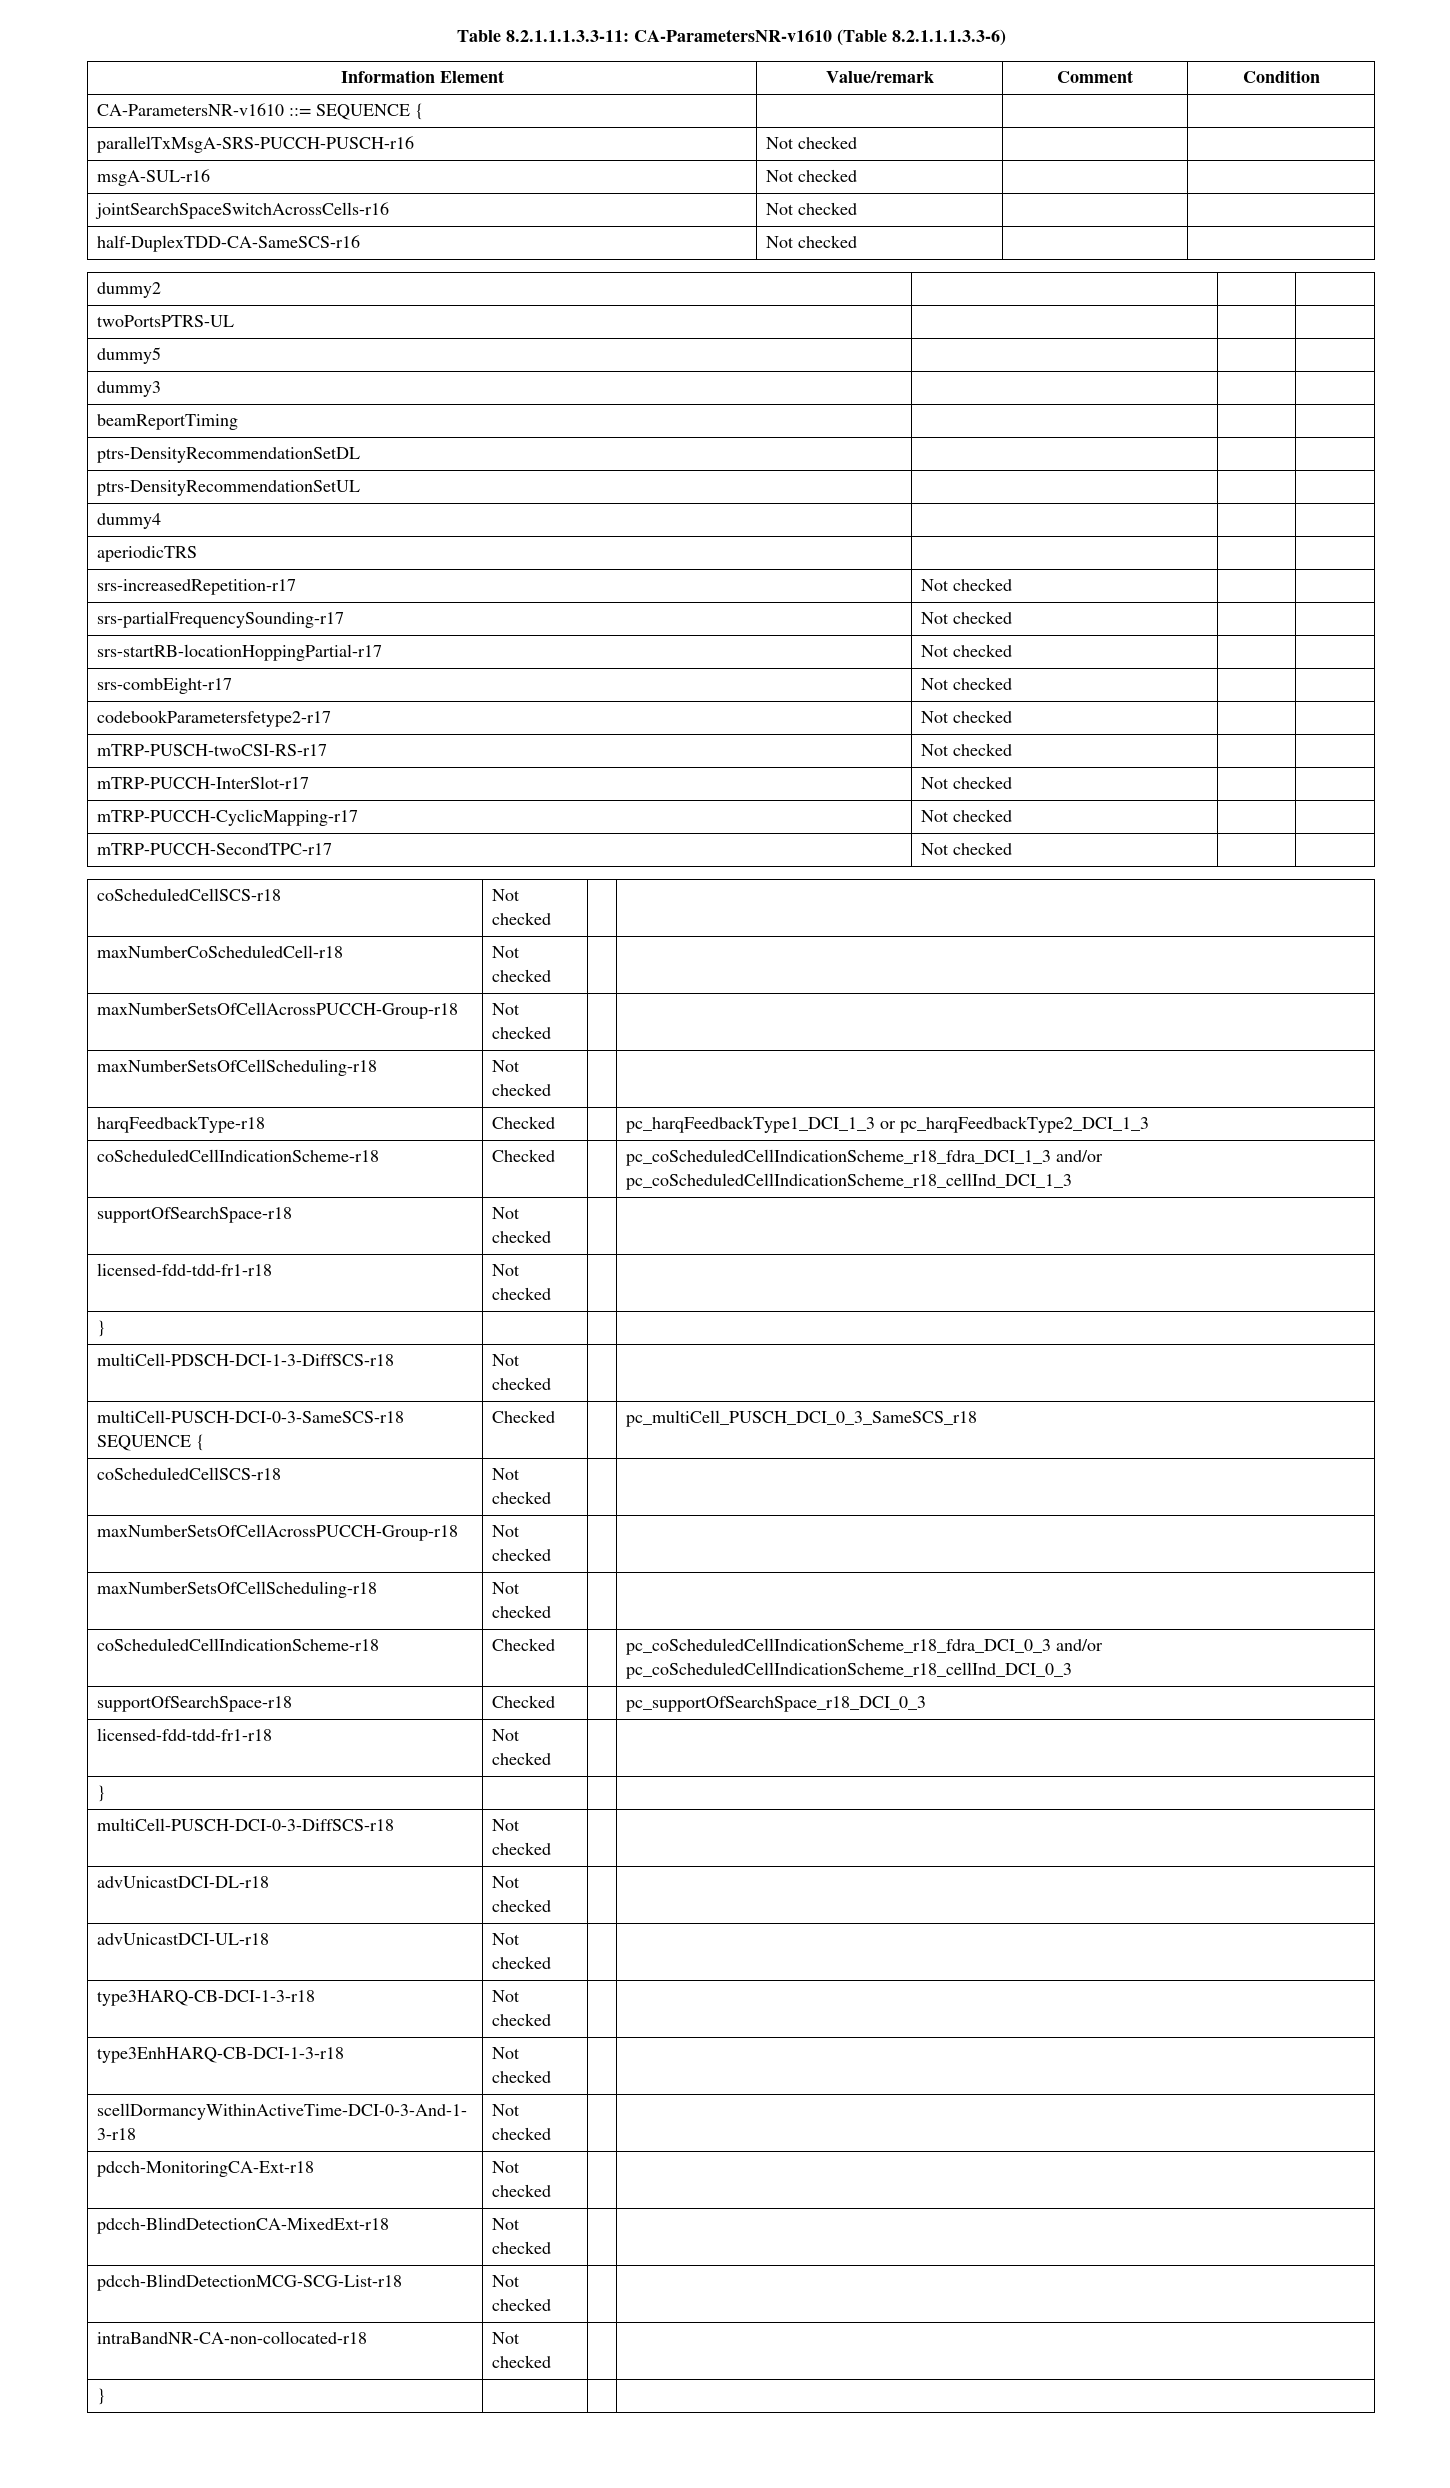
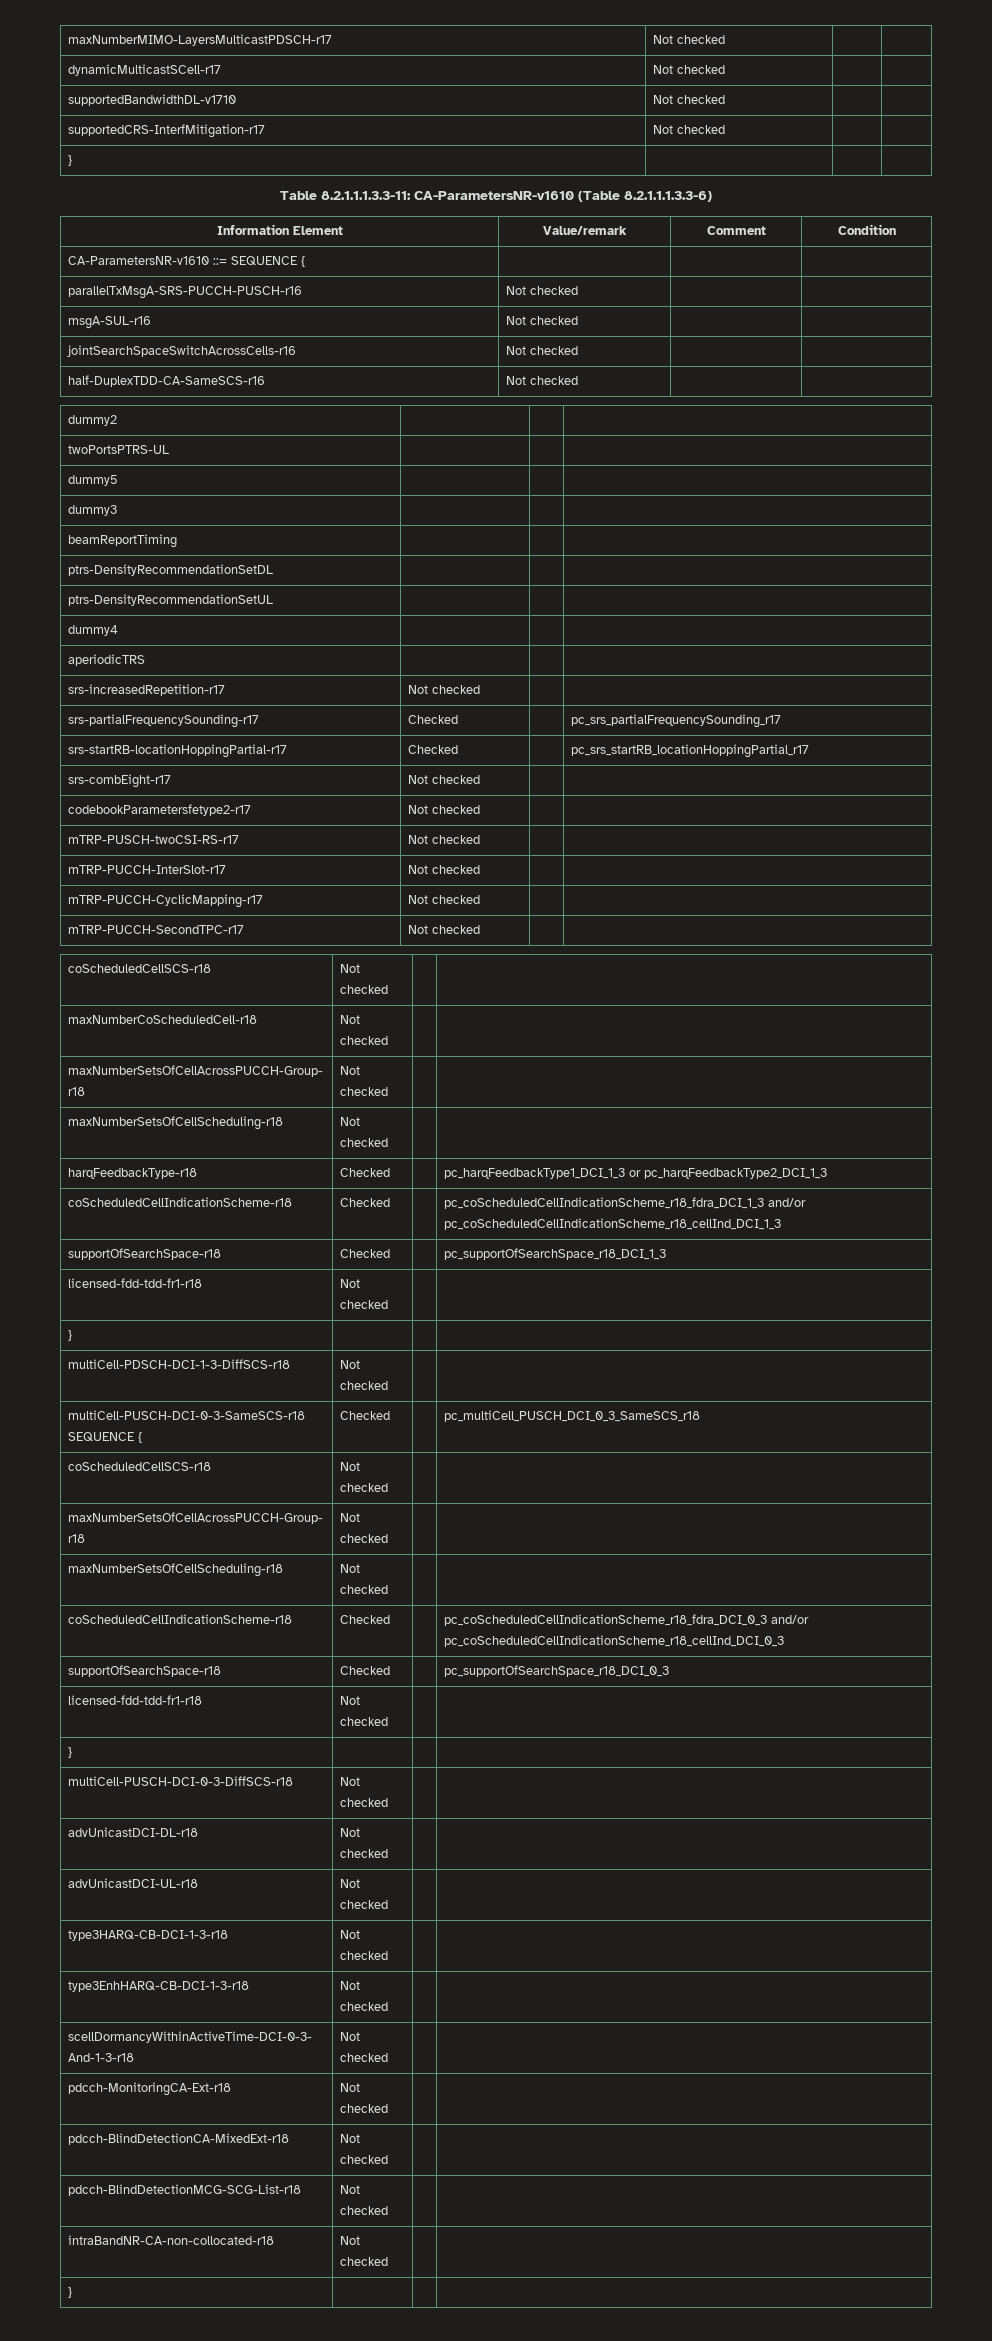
+ maxNumberMIMO-LayersMulticastPDSCH-r17 | Not checked | |
+ dynamicMulticastSCell-r17 | Not checked | |
+ supportedBandwidthDL-v1710 | Not checked | |
+ supportedCRS-InterfMitigation-r17 | Not checked | |
+ } | | |
- srs-partialFrequencySounding-r17 | Not checked | |
+ srs-partialFrequencySounding-r17 | Checked | | pc_srs_partialFrequencySounding_r17
- srs-startRB-locationHoppingPartial-r17 | Not checked | |
+ srs-startRB-locationHoppingPartial-r17 | Checked | | pc_srs_startRB_locationHoppingPartial_r17
- supportOfSearchSpace-r18 | Not checked | |
+ supportOfSearchSpace-r18 | Checked | | pc_supportOfSearchSpace_r18_DCI_1_3

